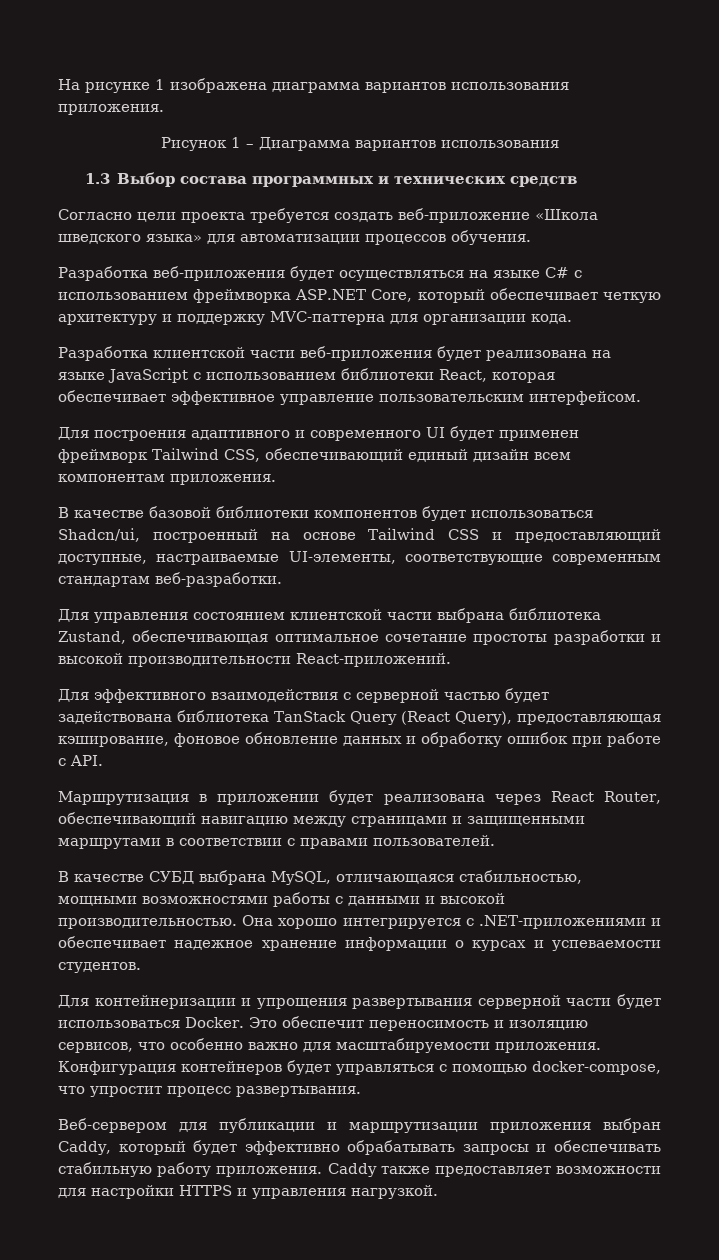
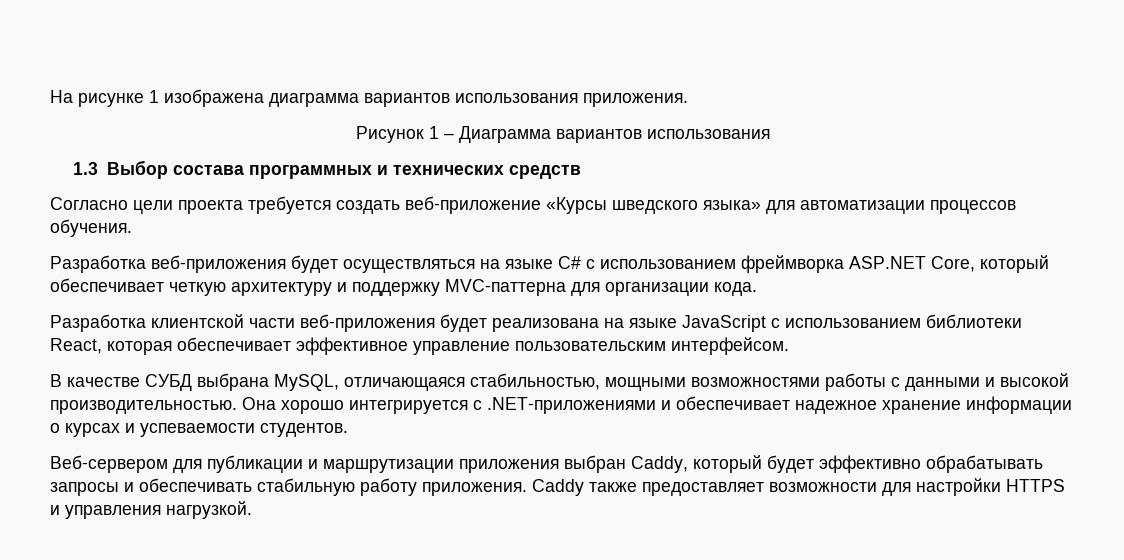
- Согласно цели проекта требуется создать веб-приложение «Школа шведского языка» для автоматизации процессов обучения.
+ Согласно цели проекта требуется создать веб-приложение «Курсы шведского языка» для автоматизации процессов обучения.
- Для построения адаптивного и современного UI будет применен фреймворк Tailwind CSS, обеспечивающий единый дизайн всем компонентам приложения.
- В качестве базовой библиотеки компонентов будет использоваться Shadcn/ui, построенный на основе Tailwind CSS и предоставляющий доступные, настраиваемые UI-элементы, соответствующие современным стандартам веб-разработки.
- Для управления состоянием клиентской части выбрана библиотека Zustand, обеспечивающая оптимальное сочетание простоты разработки и высокой производительности React-приложений.
- Для эффективного взаимодействия с серверной частью будет задействована библиотека TanStack Query (React Query), предоставляющая кэширование, фоновое обновление данных и обработку ошибок при работе с API.
- Маршрутизация в приложении будет реализована через React Router, обеспечивающий навигацию между страницами и защищенными маршрутами в соответствии с правами пользователей.
- Для контейнеризации и упрощения развертывания серверной части будет использоваться Docker. Это обеспечит переносимость и изоляцию сервисов, что особенно важно для масштабируемости приложения. Конфигурация контейнеров будет управляться с помощью docker-compose, что упростит процесс развертывания.

